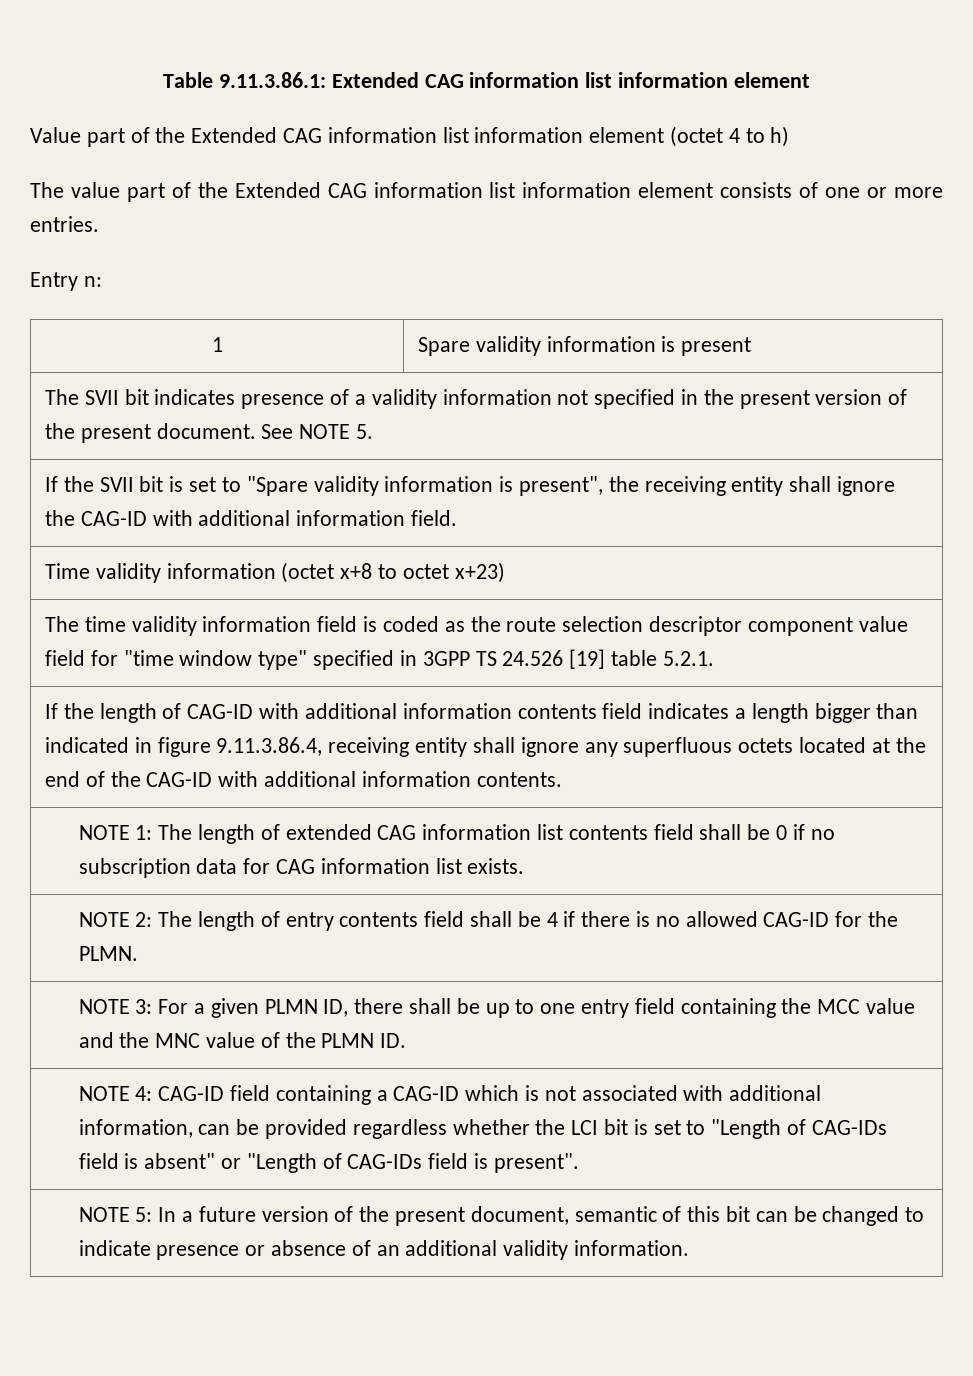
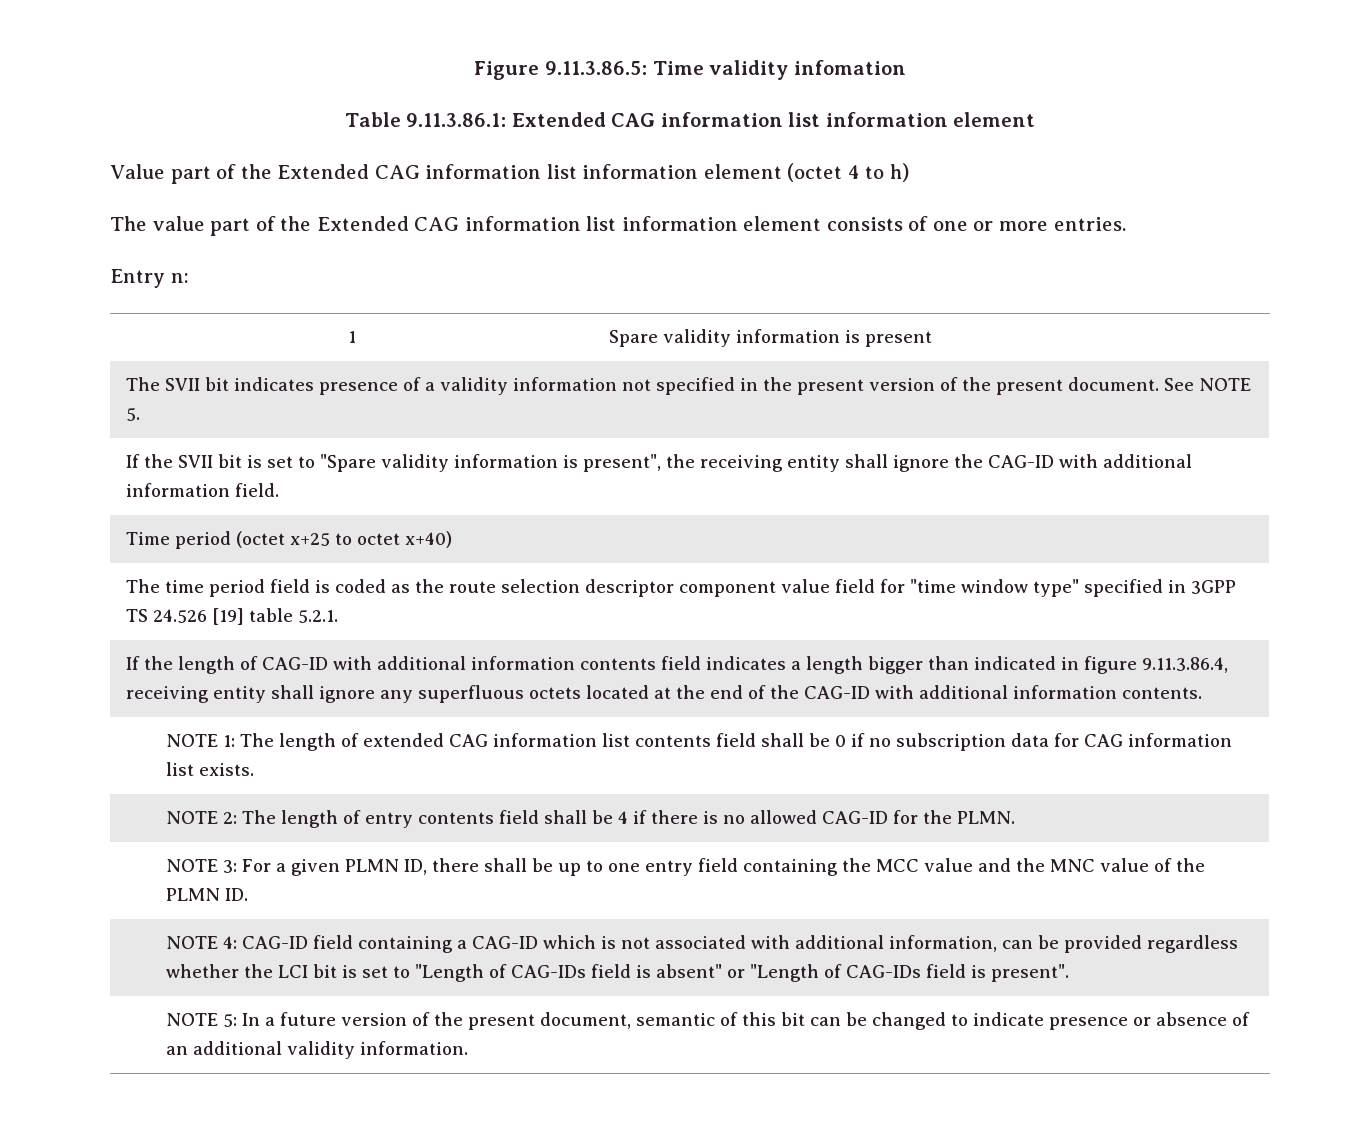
+ Figure 9.11.3.86.5: Time validity infomation
- Time validity information (octet x+8 to octet x+23)
+ Time period (octet x+25 to octet x+40)
- The time validity information field is coded as the route selection descriptor component value field for "time window type" specified in 3GPP TS 24.526 [19] table 5.2.1.
+ The time period field is coded as the route selection descriptor component value field for "time window type" specified in 3GPP TS 24.526 [19] table 5.2.1.

